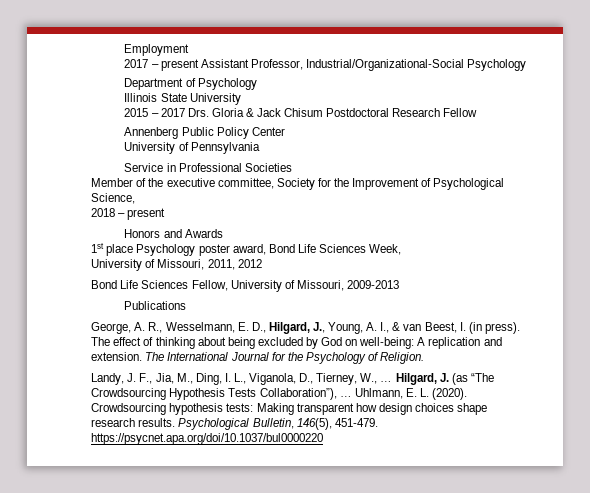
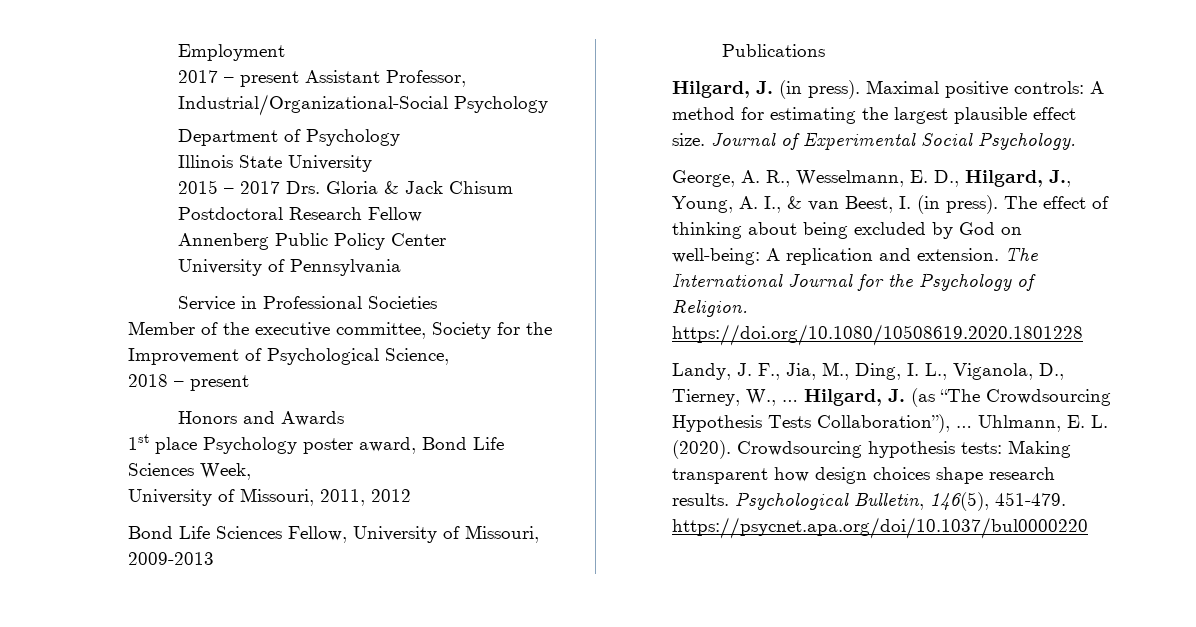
+ Hilgard, J. (in press). Maximal positive controls: A method for estimating the largest plausible effect size. Journal of Experimental Social Psychology.
- The International Journal for the Psychology of Religion.
+ The International Journal for the Psychology of Religion. https://doi.org/10.1080/10508619.2020.1801228

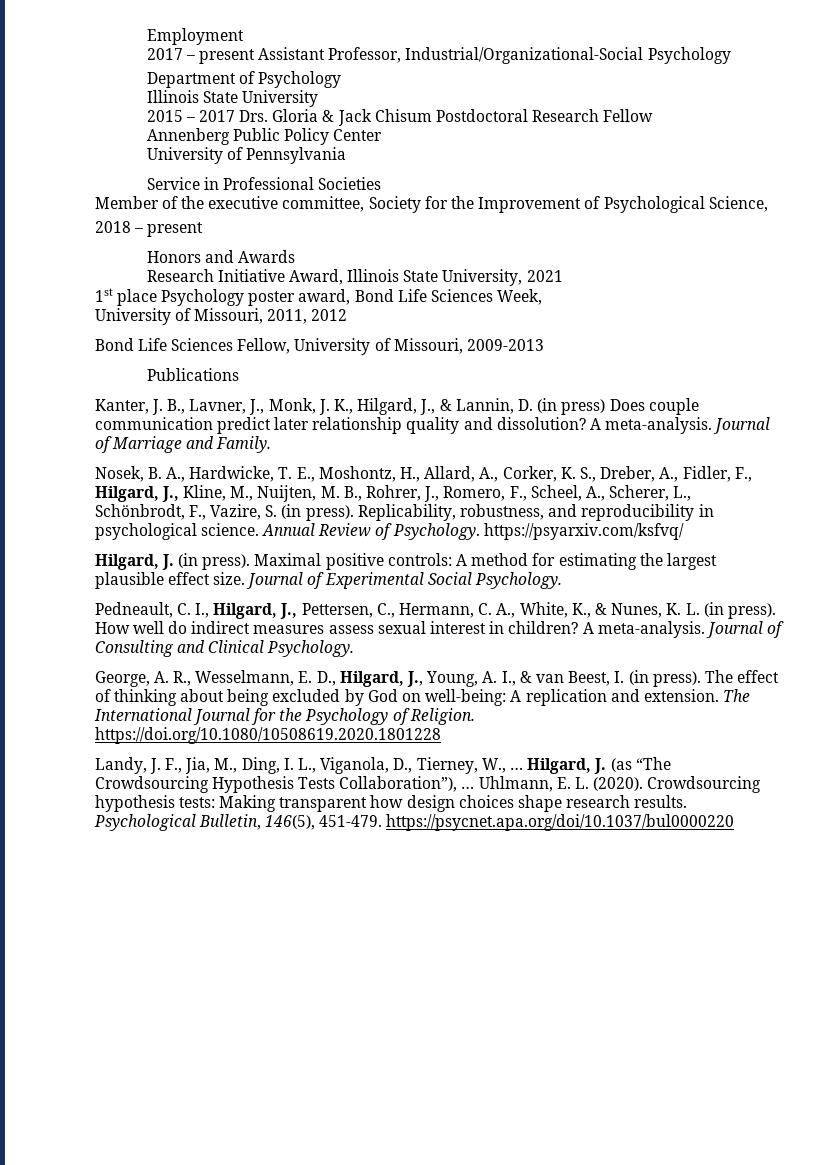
+ Research Initiative Award, Illinois State University, 2021
+ Kanter, J. B., Lavner, J., Monk, J. K., Hilgard, J., & Lannin, D. (in press) Does couple communication predict later relationship quality and dissolution? A meta-analysis. Journal of Marriage and Family.
+ Nosek, B. A., Hardwicke, T. E., Moshontz, H., Allard, A., Corker, K. S., Dreber, A., Fidler, F., Hilgard, J., Kline, M., Nuijten, M. B., Rohrer, J., Romero, F., Scheel, A., Scherer, L., Schönbrodt, F., Vazire, S. (in press). Replicability, robustness, and reproducibility in psychological science. Annual Review of Psychology. https://psyarxiv.com/ksfvq/
+ Pedneault, C. I., Hilgard, J., Pettersen, C., Hermann, C. A., White, K., & Nunes, K. L. (in press). How well do indirect measures assess sexual interest in children? A meta-analysis. Journal of Consulting and Clinical Psychology.

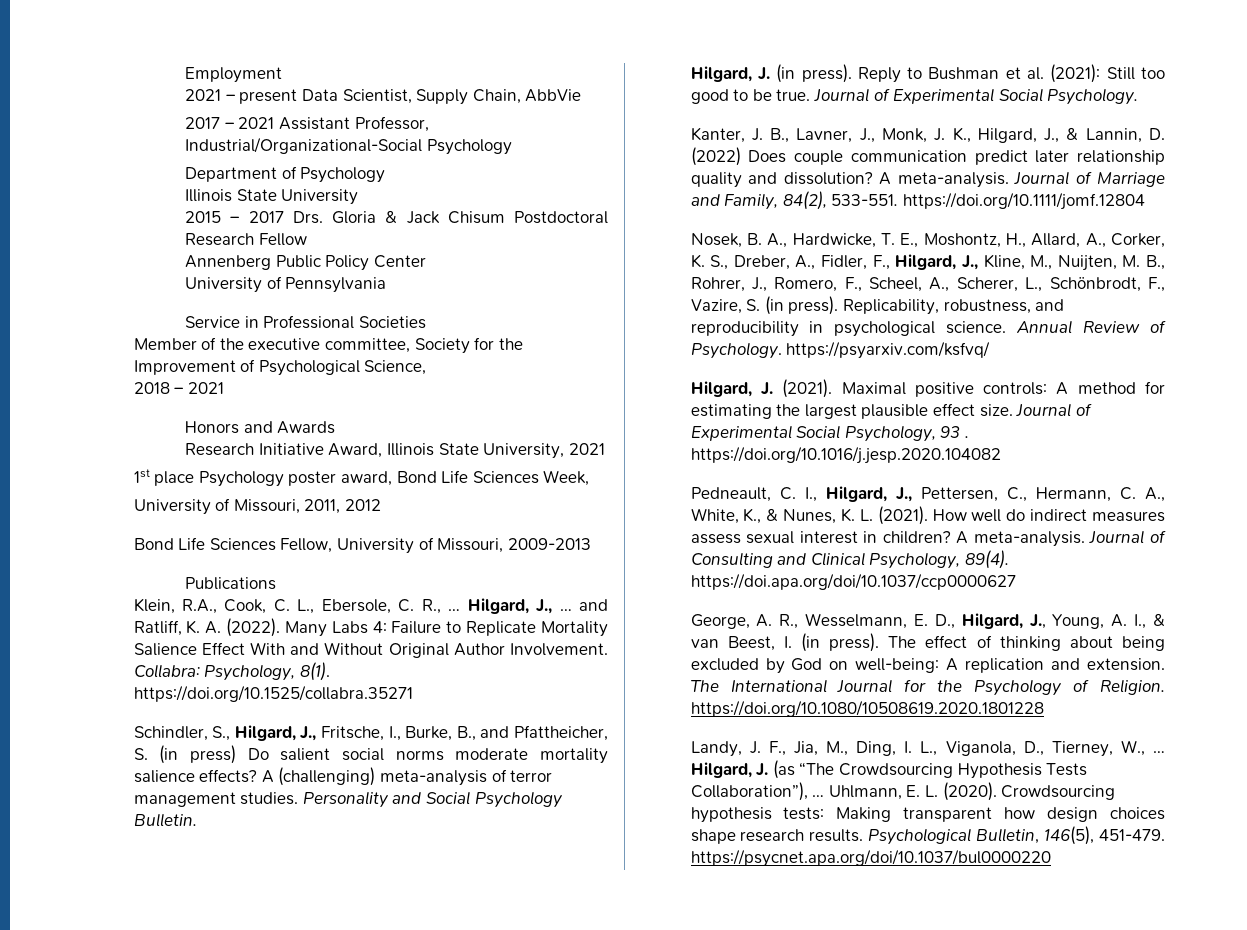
+ 2021 – present Data Scientist, Supply Chain, AbbVie
- 2017 – present Assistant Professor, Industrial/Organizational-Social Psychology
+ 2017 – 2021 Assistant Professor, Industrial/Organizational-Social Psychology
- 2018 – present
+ 2018 – 2021
+ Klein, R.A., Cook, C. L., Ebersole, C. R., … Hilgard, J., … and Ratliff, K. A. (2022). Many Labs 4: Failure to Replicate Mortality Salience Effect With and Without Original Author Involvement. Collabra: Psychology, 8(1). https://doi.org/10.1525/collabra.35271
+ Schindler, S., Hilgard, J., Fritsche, I., Burke, B., and Pfattheicher, S. (in press) Do salient social norms moderate mortality salience effects? A (challenging) meta-analysis of terror management studies. Personality and Social Psychology Bulletin.
+ Hilgard, J. (in press). Reply to Bushman et al. (2021): Still too good to be true. Journal of Experimental Social Psychology.
- Kanter, J. B., Lavner, J., Monk, J. K., Hilgard, J., & Lannin, D. (in press) Does couple communication predict later relationship quality and dissolution?
+ Kanter, J. B., Lavner, J., Monk, J. K., Hilgard, J., & Lannin, D. (2022) Does couple communication predict later relationship quality and dissolution?
- Journal of Marriage and Family.
+ Journal of Marriage and Family, 84(2), 533-551. https://doi.org/10.1111/jomf.12804
- Hilgard, J. (in press).
+ Hilgard, J. (2021).
- Journal of Experimental Social Psychology.
+ Journal of Experimental Social Psychology, 93 . https://doi.org/10.1016/j.jesp.2020.104082
- Pedneault, C. I., Hilgard, J., Pettersen, C., Hermann, C. A., White, K., & Nunes, K. L. (in press).
+ Pedneault, C. I., Hilgard, J., Pettersen, C., Hermann, C. A., White, K., & Nunes, K. L. (2021).
- Journal of Consulting and Clinical Psychology.
+ Journal of Consulting and Clinical Psychology, 89(4). https://doi.apa.org/doi/10.1037/ccp0000627

